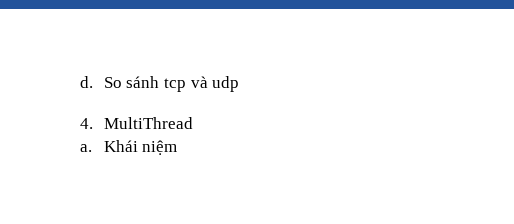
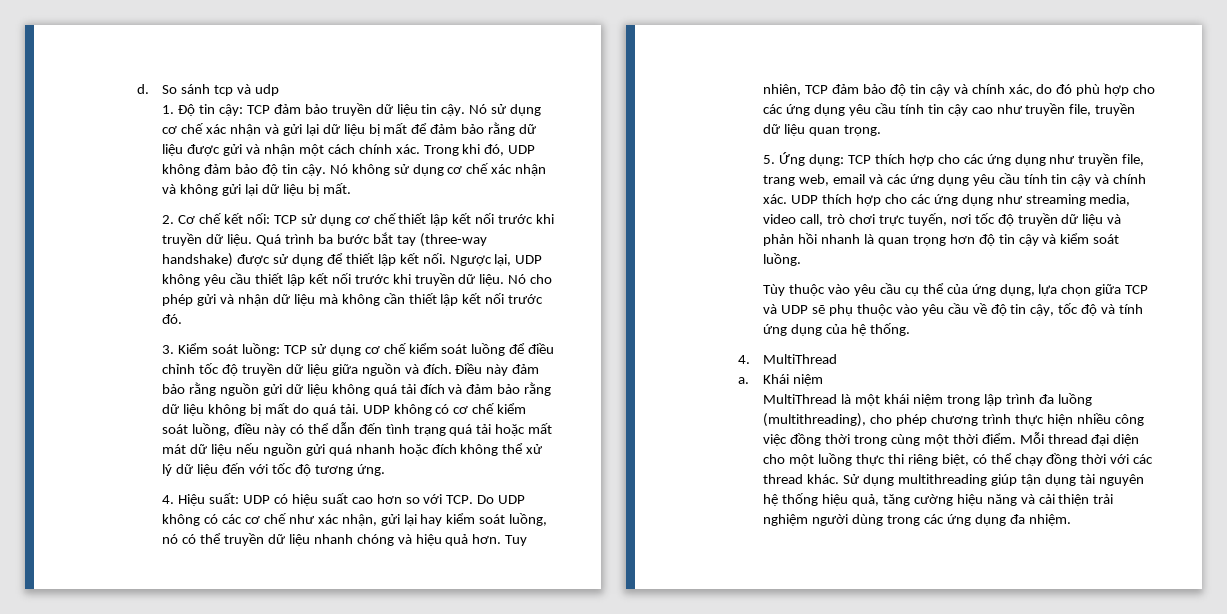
+ 1. Độ tin cậy: TCP đảm bảo truyền dữ liệu tin cậy. Nó sử dụng cơ chế xác nhận và gửi lại dữ liệu bị mất để đảm bảo rằng dữ liệu được gửi và nhận một cách chính xác. Trong khi đó, UDP không đảm bảo độ tin cậy. Nó không sử dụng cơ chế xác nhận và không gửi lại dữ liệu bị mất.
+ 2. Cơ chế kết nối: TCP sử dụng cơ chế thiết lập kết nối trước khi truyền dữ liệu. Quá trình ba bước bắt tay (three-way handshake) được sử dụng để thiết lập kết nối. Ngược lại, UDP không yêu cầu thiết lập kết nối trước khi truyền dữ liệu. Nó cho phép gửi và nhận dữ liệu mà không cần thiết lập kết nối trước đó.
+ 3. Kiểm soát luồng: TCP sử dụng cơ chế kiểm soát luồng để điều chỉnh tốc độ truyền dữ liệu giữa nguồn và đích. Điều này đảm bảo rằng nguồn gửi dữ liệu không quá tải đích và đảm bảo rằng dữ liệu không bị mất do quá tải. UDP không có cơ chế kiểm soát luồng, điều này có thể dẫn đến tình trạng quá tải hoặc mất mát dữ liệu nếu nguồn gửi quá nhanh hoặc đích không thể xử lý dữ liệu đến với tốc độ tương ứng.
+ 4. Hiệu suất: UDP có hiệu suất cao hơn so với TCP. Do UDP không có các cơ chế như xác nhận, gửi lại hay kiểm soát luồng, nó có thể truyền dữ liệu nhanh chóng và hiệu quả hơn. Tuy nhiên, TCP đảm bảo độ tin cậy và chính xác, do đó phù hợp cho các ứng dụng yêu cầu tính tin cậy cao như truyền file, truyền dữ liệu quan trọng.
+ 5. Ứng dụng: TCP thích hợp cho các ứng dụng như truyền file, trang web, email và các ứng dụng yêu cầu tính tin cậy và chính xác. UDP thích hợp cho các ứng dụng như streaming media, video call, trò chơi trực tuyến, nơi tốc độ truyền dữ liệu và phản hồi nhanh là quan trọng hơn độ tin cậy và kiểm soát luồng.
+ Tùy thuộc vào yêu cầu cụ thể của ứng dụng, lựa chọn giữa TCP và UDP sẽ phụ thuộc vào yêu cầu về độ tin cậy, tốc độ và tính ứng dụng của hệ thống.
+ MultiThread là một khái niệm trong lập trình đa luồng (multithreading), cho phép chương trình thực hiện nhiều công việc đồng thời trong cùng một thời điểm. Mỗi thread đại diện cho một luồng thực thi riêng biệt, có thể chạy đồng thời với các thread khác. Sử dụng multithreading giúp tận dụng tài nguyên hệ thống hiệu quả, tăng cường hiệu năng và cải thiện trải nghiệm người dùng trong các ứng dụng đa nhiệm.

